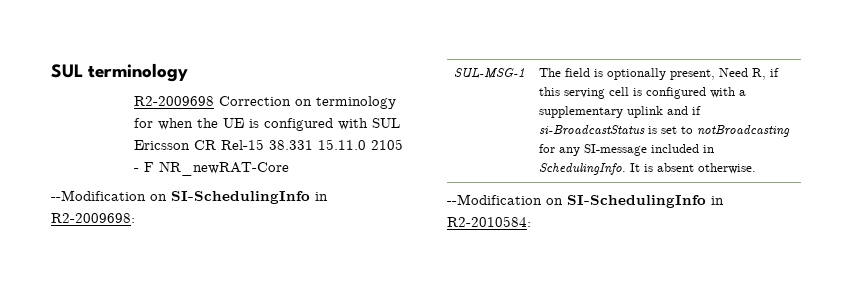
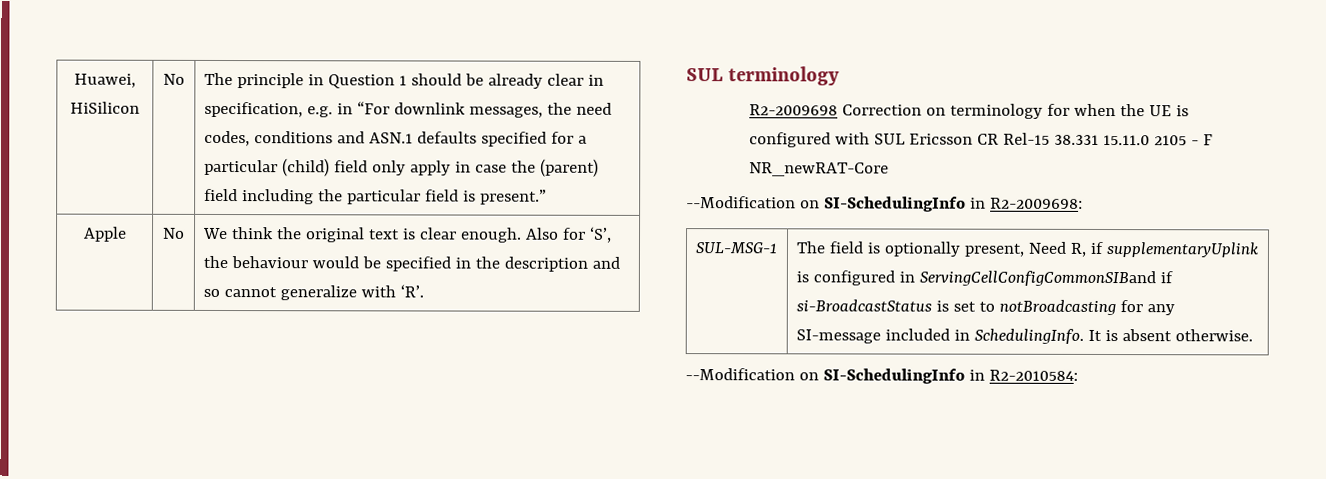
+ Huawei, HiSilicon | No | The principle in Question 1 should be already clear in specification, e.g. in “For downlink messages, the need codes, conditions and ASN.1 defaults specified for a particular (child) field only apply in case the (parent) field including the particular field is present.”
+ Apple | No | We think the original text is clear enough. Also for ‘S’, the behaviour would be specified in the description and so cannot generalize with ‘R’.
- SUL-MSG-1 | The field is optionally present, Need R, if this serving cell is configured with a supplementary uplink and if si-BroadcastStatus is set to notBroadcasting for any SI-message included in SchedulingInfo. It is absent otherwise.
+ SUL-MSG-1 | The field is optionally present, Need R, if supplementaryUplink is configured in ServingCellConfigCommonSIBand if si-BroadcastStatus is set to notBroadcasting for any SI-message included in SchedulingInfo. It is absent otherwise.

